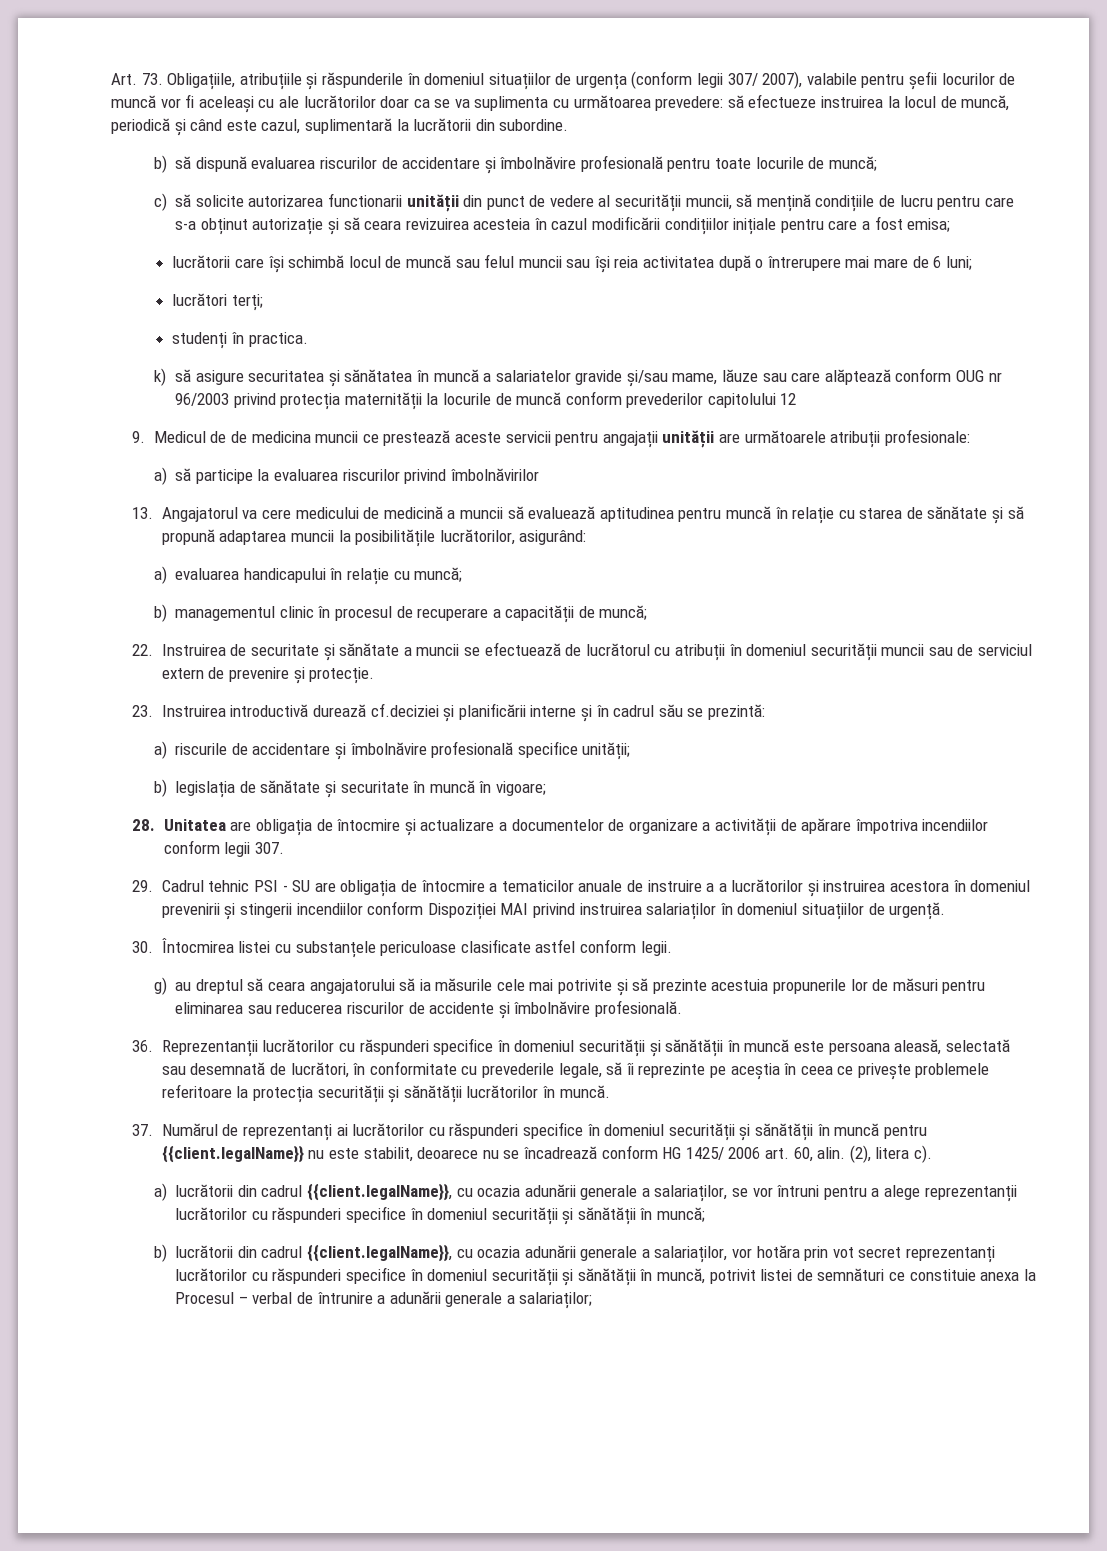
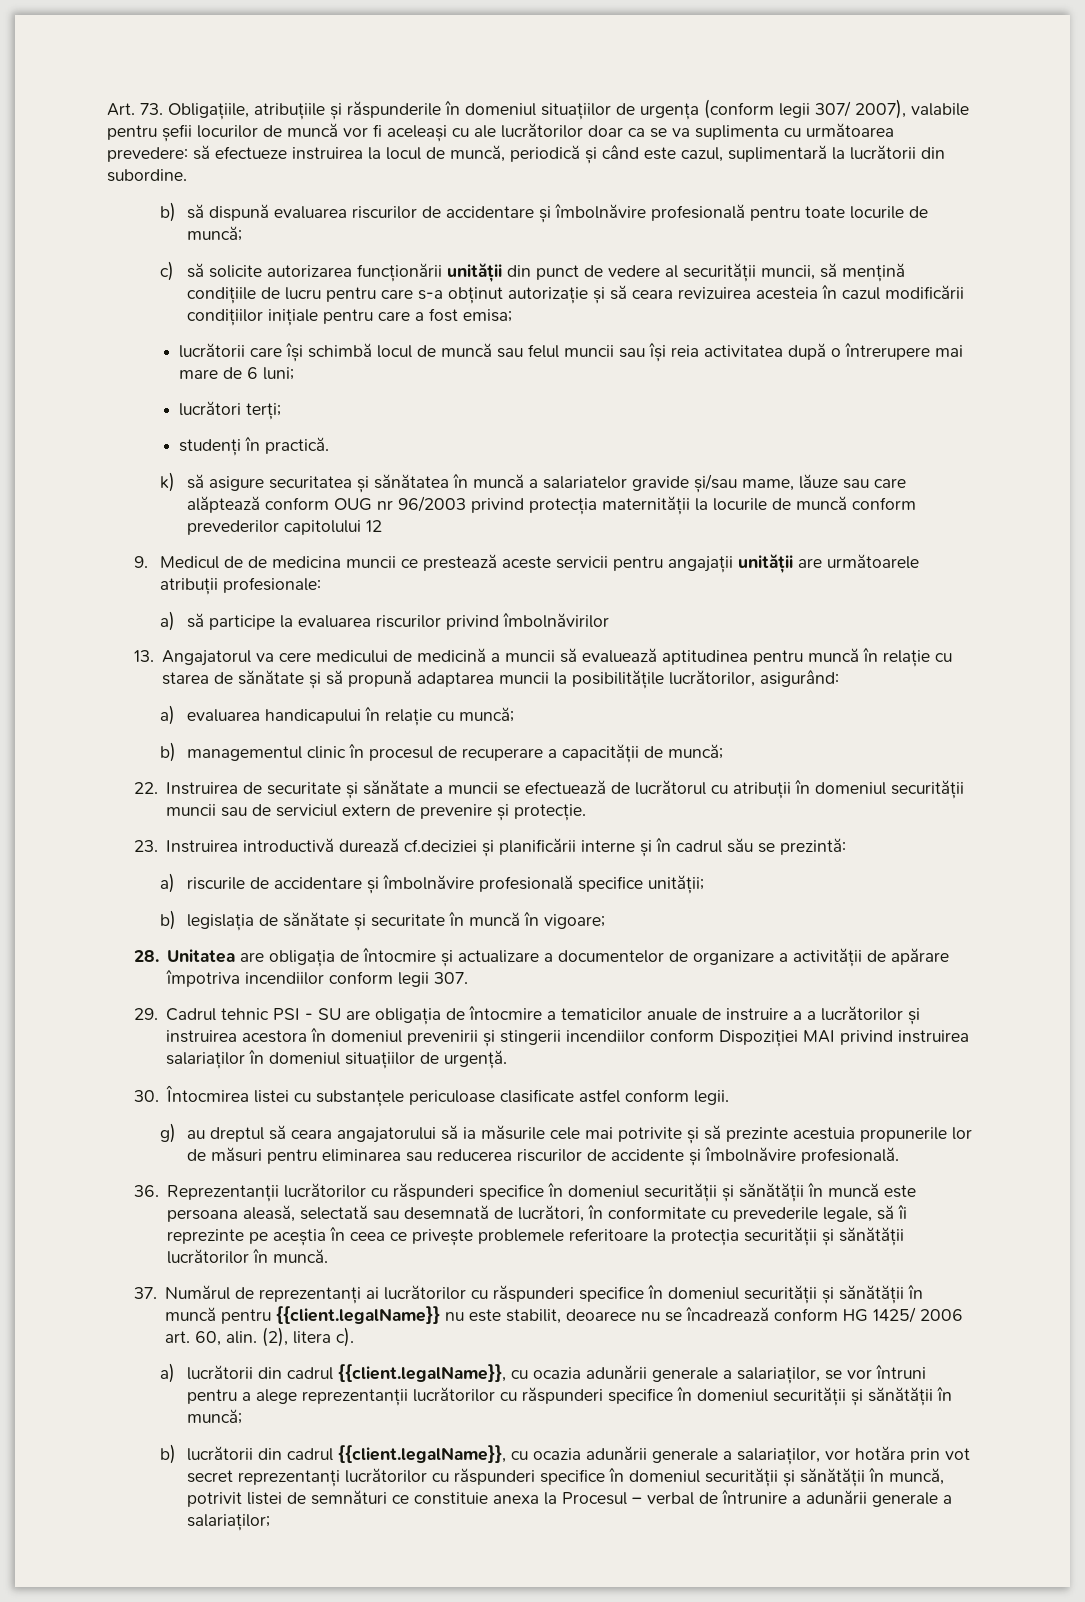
- c) să solicite autorizarea functionarii unității din punct de vedere al securității muncii, să mențină condițiile de lucru pentru care s-a obținut autorizație și să ceara revizuirea acesteia în cazul modificării condițiilor inițiale pentru care a fost emisa;
+ c) să solicite autorizarea funcționării unității din punct de vedere al securității muncii, să mențină condițiile de lucru pentru care s-a obținut autorizație și să ceara revizuirea acesteia în cazul modificării condițiilor inițiale pentru care a fost emisa;
- studenți în practica.
+ studenți în practică.

